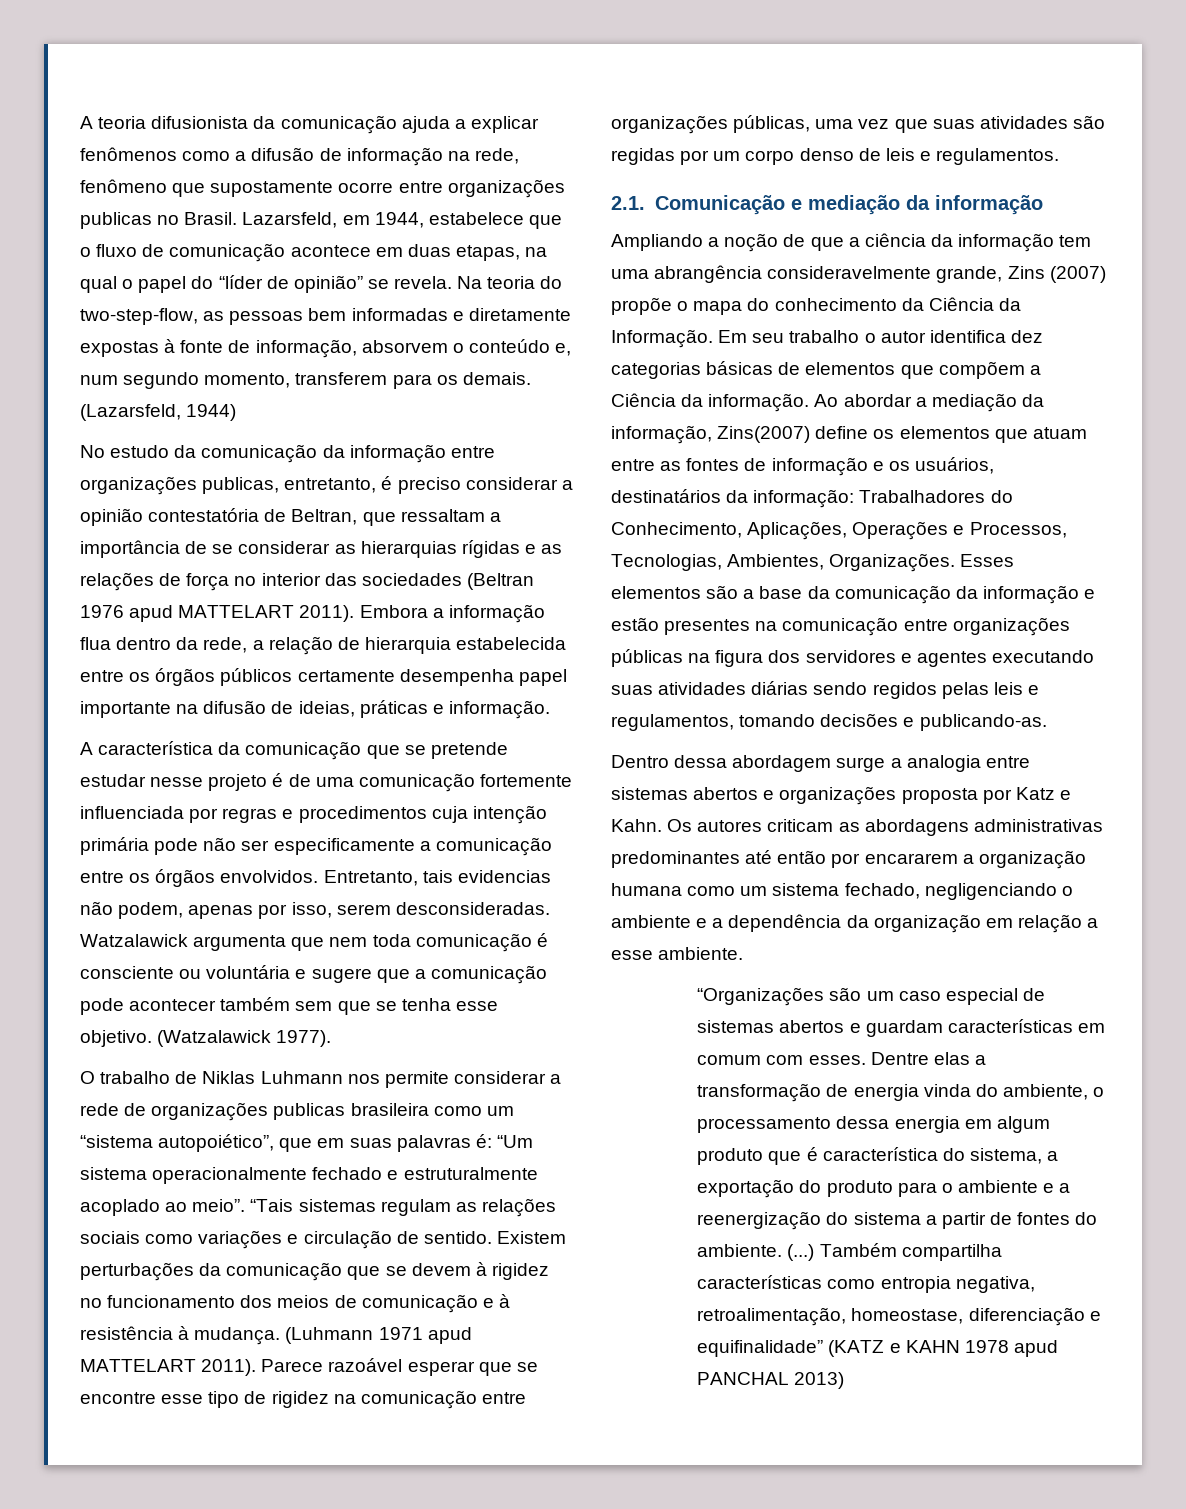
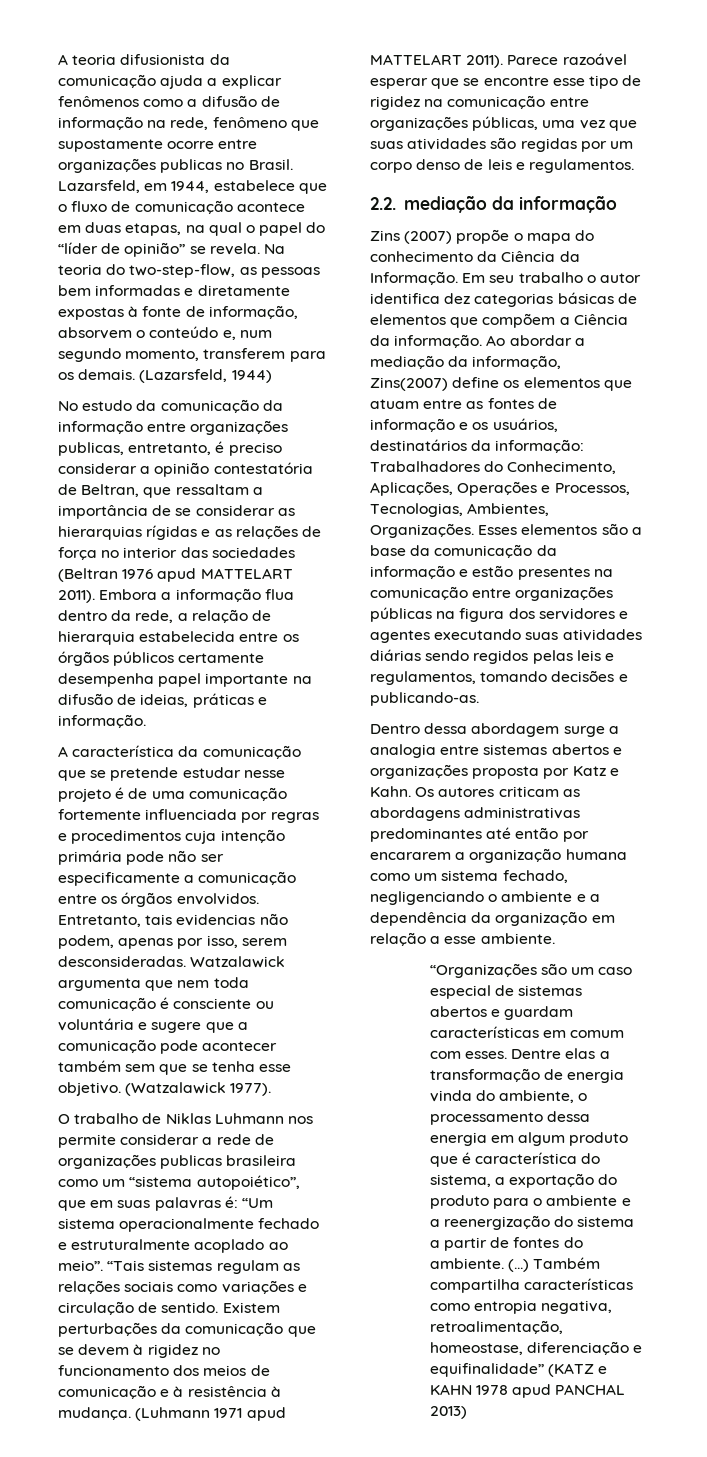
- 2.1. Comunicação e mediação da informação
+ 2.2. mediação da informação
- Ampliando a noção de que a ciência da informação tem uma abrangência consideravelmente grande, Zins (2007) propõe o mapa do conhecimento da Ciência da Informação.
+ Zins (2007) propõe o mapa do conhecimento da Ciência da Informação.

